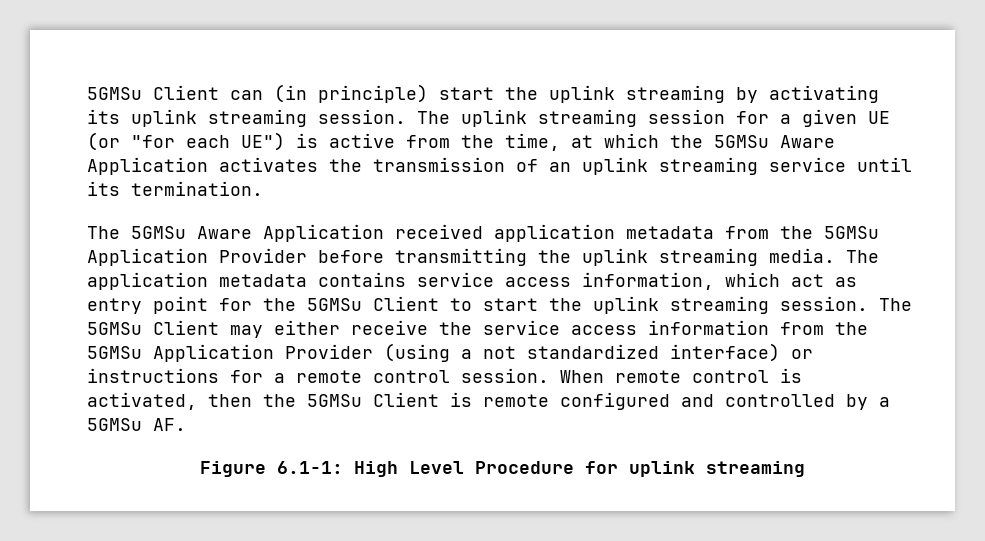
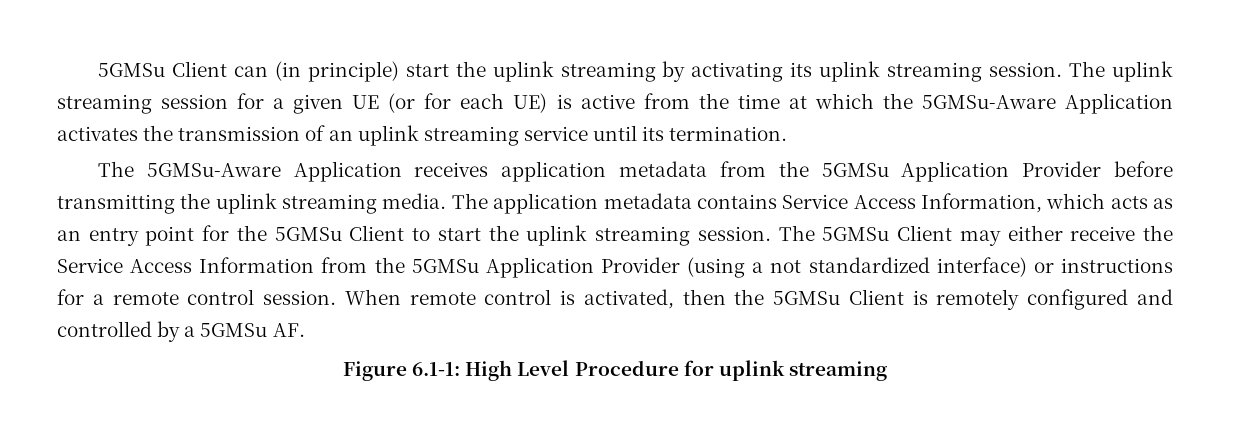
- The uplink streaming session for a given UE (or "for each UE") is active from the time, at which the 5GMSu Aware Application activates the transmission of an uplink streaming service until its termination.
+ The uplink streaming session for a given UE (or for each UE) is active from the time at which the 5GMSu-Aware Application activates the transmission of an uplink streaming service until its termination.
- The 5GMSu Aware Application received application metadata from the 5GMSu Application Provider before transmitting the uplink streaming media.
+ The 5GMSu-Aware Application receives application metadata from the 5GMSu Application Provider before transmitting the uplink streaming media.
- The application metadata contains service access information, which act as entry point for the 5GMSu Client to start the uplink streaming session.
+ The application metadata contains Service Access Information, which acts as an entry point for the 5GMSu Client to start the uplink streaming session.
- The 5GMSu Client may either receive the service access information from the 5GMSu Application Provider (using a not standardized interface) or instructions for a remote control session.
+ The 5GMSu Client may either receive the Service Access Information from the 5GMSu Application Provider (using a not standardized interface) or instructions for a remote control session.
- When remote control is activated, then the 5GMSu Client is remote configured and controlled by a 5GMSu AF.
+ When remote control is activated, then the 5GMSu Client is remotely configured and controlled by a 5GMSu AF.

